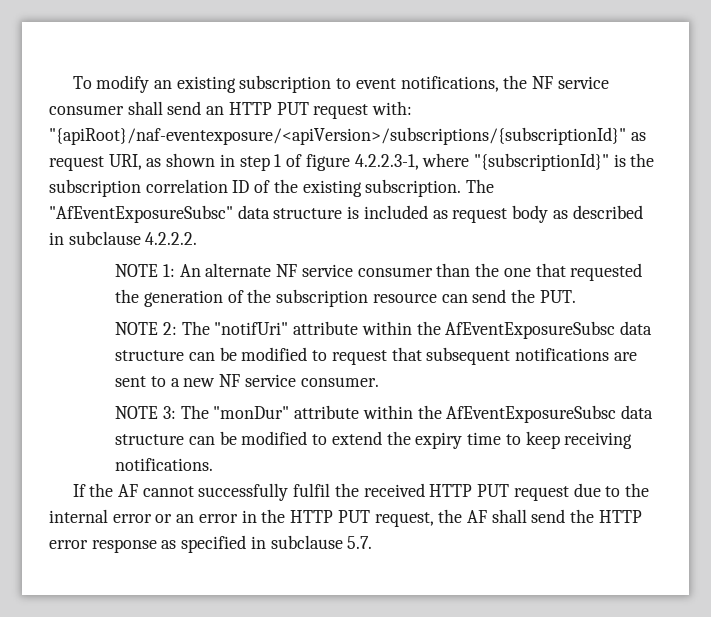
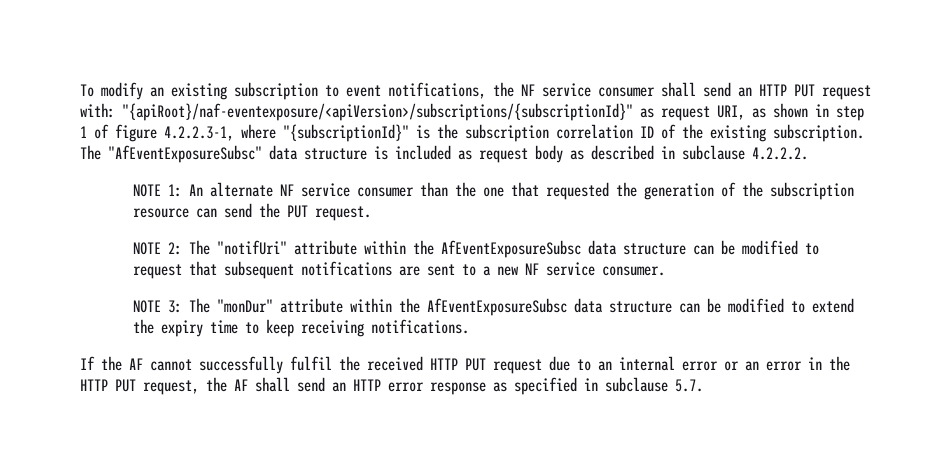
- NOTE 1: An alternate NF service consumer than the one that requested the generation of the subscription resource can send the PUT.
+ NOTE 1: An alternate NF service consumer than the one that requested the generation of the subscription resource can send the PUT request.
- If the AF cannot successfully fulfil the received HTTP PUT request due to the internal error or an error in the HTTP PUT request, the AF shall send the HTTP error response as specified in subclause 5.7.
+ If the AF cannot successfully fulfil the received HTTP PUT request due to an internal error or an error in the HTTP PUT request, the AF shall send an HTTP error response as specified in subclause 5.7.

